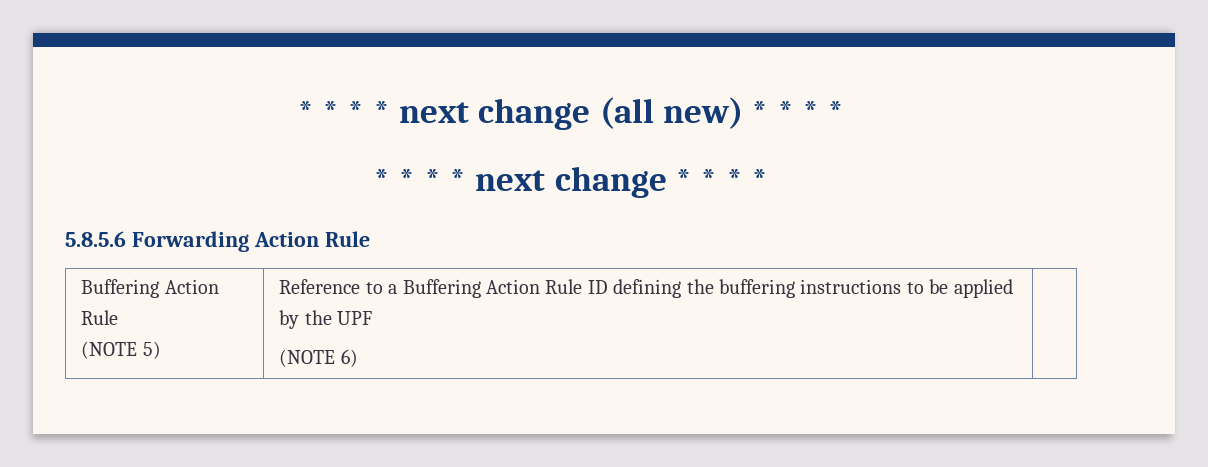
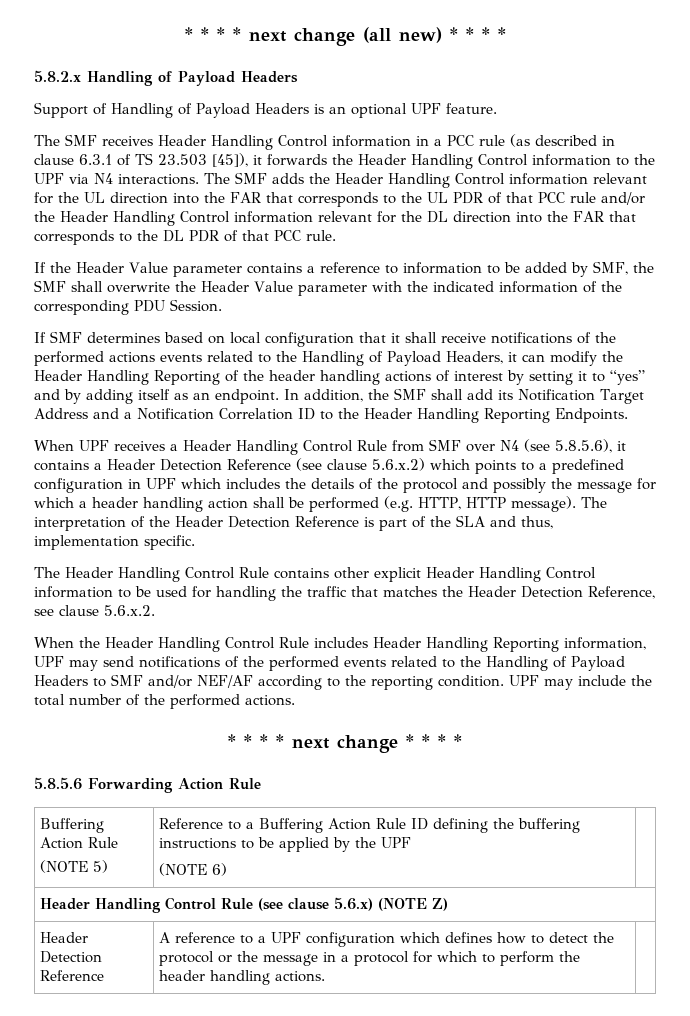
+ 5.8.2.x Handling of Payload Headers
+ Support of Handling of Payload Headers is an optional UPF feature.
+ The SMF receives Header Handling Control information in a PCC rule (as described in clause 6.3.1 of TS 23.503 [45]), it forwards the Header Handling Control information to the UPF via N4 interactions. The SMF adds the Header Handling Control information relevant for the UL direction into the FAR that corresponds to the UL PDR of that PCC rule and/or the Header Handling Control information relevant for the DL direction into the FAR that corresponds to the DL PDR of that PCC rule.
+ If the Header Value parameter contains a reference to information to be added by SMF, the SMF shall overwrite the Header Value parameter with the indicated information of the corresponding PDU Session.
+ If SMF determines based on local configuration that it shall receive notifications of the performed actions events related to the Handling of Payload Headers, it can modify the Header Handling Reporting of the header handling actions of interest by setting it to “yes” and by adding itself as an endpoint. In addition, the SMF shall add its Notification Target Address and a Notification Correlation ID to the Header Handling Reporting Endpoints.
+ When UPF receives a Header Handling Control Rule from SMF over N4 (see 5.8.5.6), it contains a Header Detection Reference (see clause 5.6.x.2) which points to a predefined configuration in UPF which includes the details of the protocol and possibly the message for which a header handling action shall be performed (e.g. HTTP, HTTP message). The interpretation of the Header Detection Reference is part of the SLA and thus, implementation specific.
+ The Header Handling Control Rule contains other explicit Header Handling Control information to be used for handling the traffic that matches the Header Detection Reference, see clause 5.6.x.2.
+ When the Header Handling Control Rule includes Header Handling Reporting information, UPF may send notifications of the performed events related to the Handling of Payload Headers to SMF and/or NEF/AF according to the reporting condition. UPF may include the total number of the performed actions.
+ Header Handling Control Rule (see clause 5.6.x) (NOTE Z)
+ Header Detection Reference | A reference to a UPF configuration which defines how to detect the protocol or the message in a protocol for which to perform the header handling actions. |

